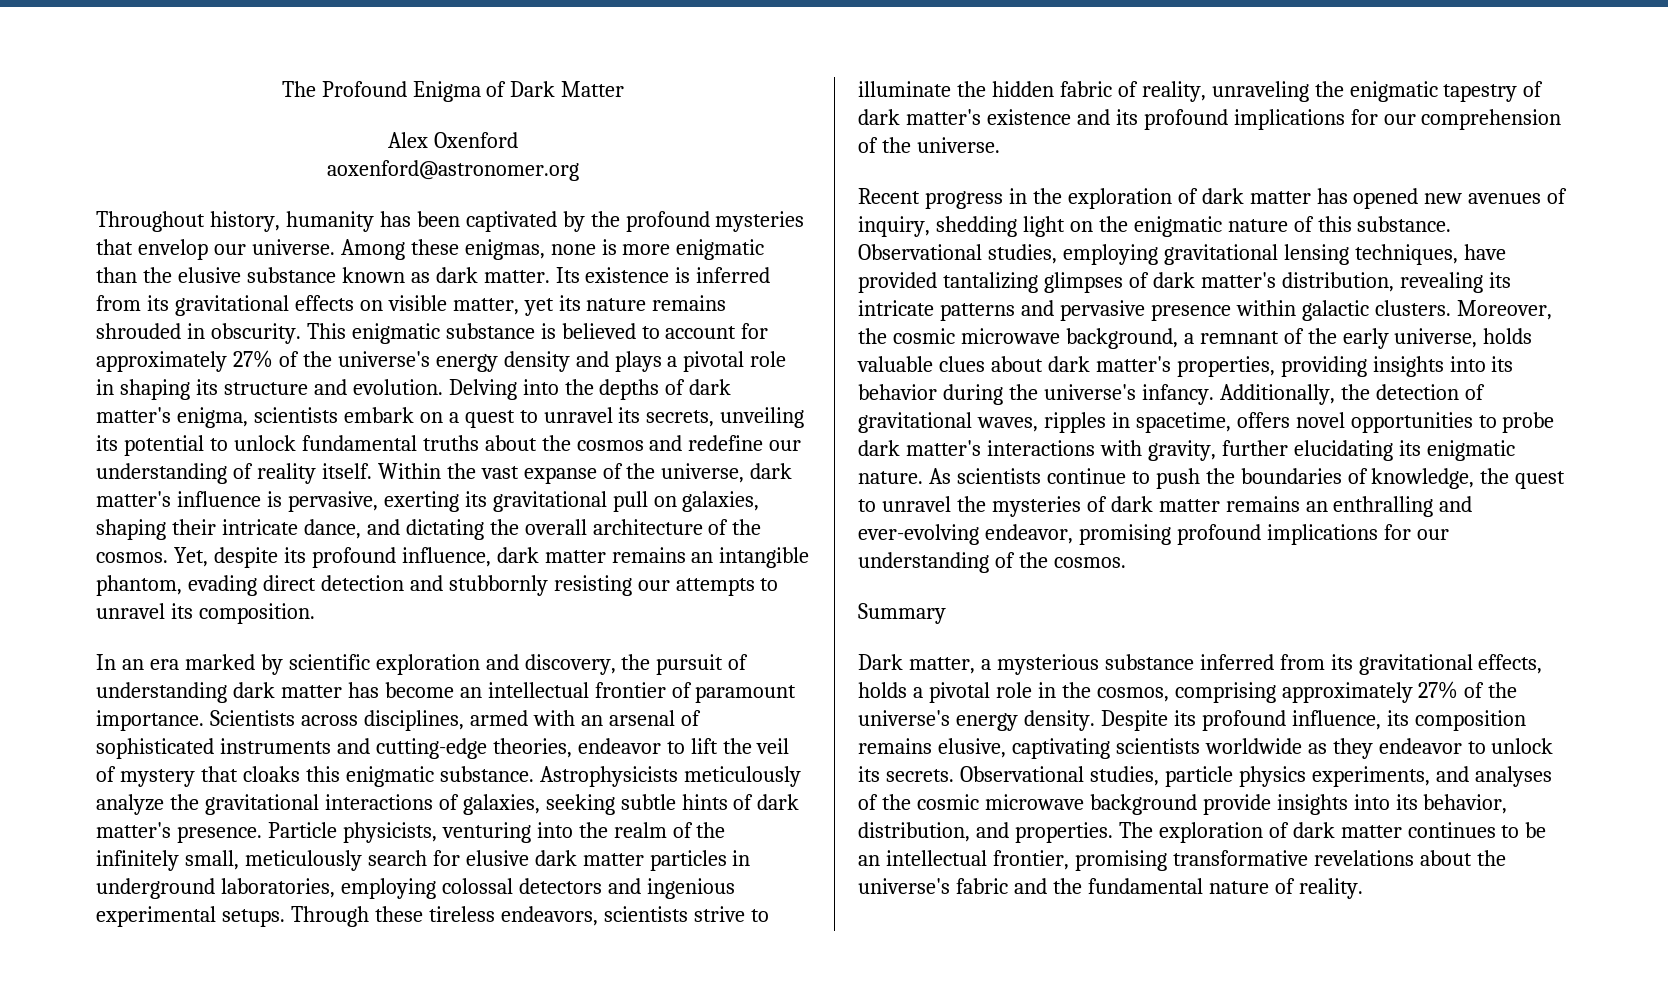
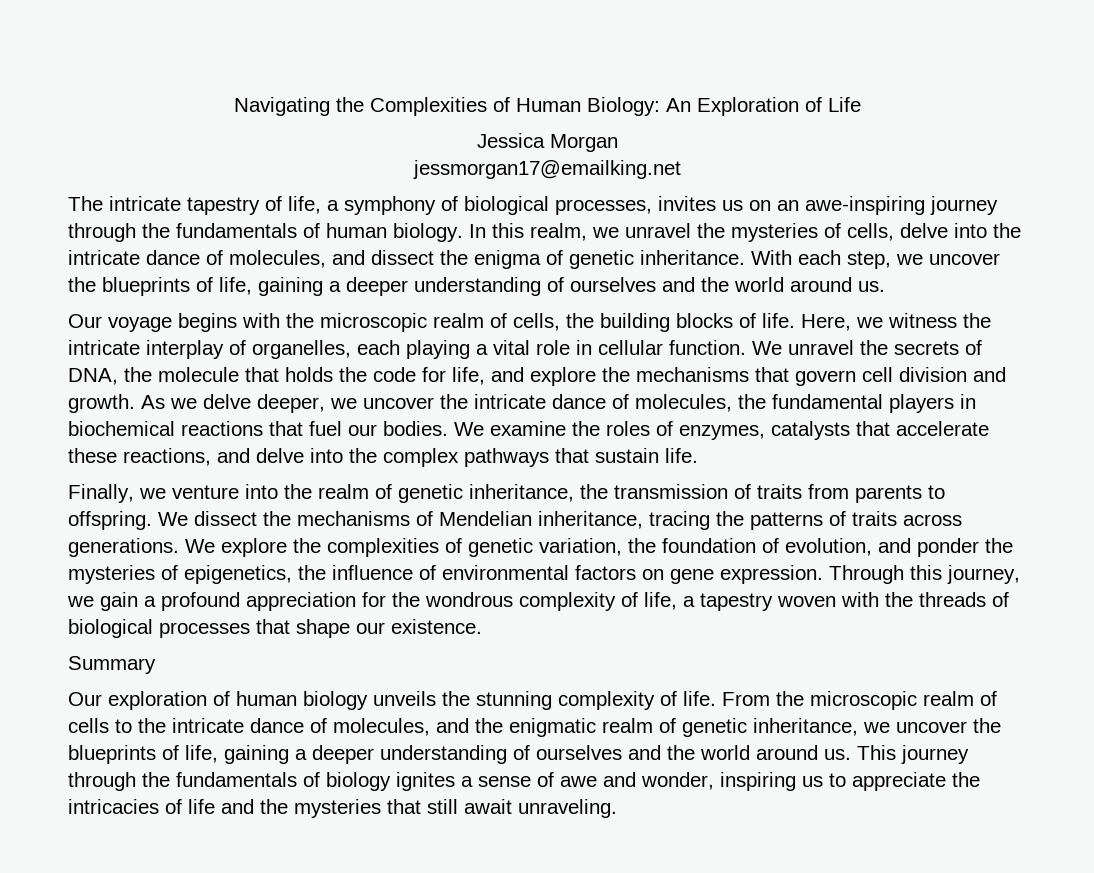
- The Profound Enigma of Dark Matter
- Alex Oxenford
- aoxenford@astronomer.org
- Throughout history, humanity has been captivated by the profound mysteries that envelop our universe. Among these enigmas, none is more enigmatic than the elusive substance known as dark matter. Its existence is inferred from its gravitational effects on visible matter, yet its nature remains shrouded in obscurity. This enigmatic substance is believed to account for approximately 27% of the universe's energy density and plays a pivotal role in shaping its structure and evolution. Delving into the depths of dark matter's enigma, scientists embark on a quest to unravel its secrets, unveiling its potential to unlock fundamental truths about the cosmos and redefine our understanding of reality itself. Within the vast expanse of the universe, dark matter's influence is pervasive, exerting its gravitational pull on galaxies, shaping their intricate dance, and dictating the overall architecture of the cosmos. Yet, despite its profound influence, dark matter remains an intangible phantom, evading direct detection and stubbornly resisting our attempts to unravel its composition.
- In an era marked by scientific exploration and discovery, the pursuit of understanding dark matter has become an intellectual frontier of paramount importance. Scientists across disciplines, armed with an arsenal of sophisticated instruments and cutting-edge theories, endeavor to lift the veil of mystery that cloaks this enigmatic substance. Astrophysicists meticulously analyze the gravitational interactions of galaxies, seeking subtle hints of dark matter's presence. Particle physicists, venturing into the realm of the infinitely small, meticulously search for elusive dark matter particles in underground laboratories, employing colossal detectors and ingenious experimental setups. Through these tireless endeavors, scientists strive to illuminate the hidden fabric of reality, unraveling the enigmatic tapestry of dark matter's existence and its profound implications for our comprehension of the universe.
- Recent progress in the exploration of dark matter has opened new avenues of inquiry, shedding light on the enigmatic nature of this substance. Observational studies, employing gravitational lensing techniques, have provided tantalizing glimpses of dark matter's distribution, revealing its intricate patterns and pervasive presence within galactic clusters. Moreover, the cosmic microwave background, a remnant of the early universe, holds valuable clues about dark matter's properties, providing insights into its behavior during the universe's infancy. Additionally, the detection of gravitational waves, ripples in spacetime, offers novel opportunities to probe dark matter's interactions with gravity, further elucidating its enigmatic nature. As scientists continue to push the boundaries of knowledge, the quest to unravel the mysteries of dark matter remains an enthralling and ever-evolving endeavor, promising profound implications for our understanding of the cosmos.
+ Navigating the Complexities of Human Biology: An Exploration of Life
+ Jessica Morgan
+ jessmorgan17@emailking.net
+ The intricate tapestry of life, a symphony of biological processes, invites us on an awe-inspiring journey through the fundamentals of human biology. In this realm, we unravel the mysteries of cells, delve into the intricate dance of molecules, and dissect the enigma of genetic inheritance. With each step, we uncover the blueprints of life, gaining a deeper understanding of ourselves and the world around us.
+ Our voyage begins with the microscopic realm of cells, the building blocks of life. Here, we witness the intricate interplay of organelles, each playing a vital role in cellular function. We unravel the secrets of DNA, the molecule that holds the code for life, and explore the mechanisms that govern cell division and growth. As we delve deeper, we uncover the intricate dance of molecules, the fundamental players in biochemical reactions that fuel our bodies. We examine the roles of enzymes, catalysts that accelerate these reactions, and delve into the complex pathways that sustain life.
+ Finally, we venture into the realm of genetic inheritance, the transmission of traits from parents to offspring. We dissect the mechanisms of Mendelian inheritance, tracing the patterns of traits across generations. We explore the complexities of genetic variation, the foundation of evolution, and ponder the mysteries of epigenetics, the influence of environmental factors on gene expression. Through this journey, we gain a profound appreciation for the wondrous complexity of life, a tapestry woven with the threads of biological processes that shape our existence.
  Summary
- Dark matter, a mysterious substance inferred from its gravitational effects, holds a pivotal role in the cosmos, comprising approximately 27% of the universe's energy density. Despite its profound influence, its composition remains elusive, captivating scientists worldwide as they endeavor to unlock its secrets. Observational studies, particle physics experiments, and analyses of the cosmic microwave background provide insights into its behavior, distribution, and properties. The exploration of dark matter continues to be an intellectual frontier, promising transformative revelations about the universe's fabric and the fundamental nature of reality.
+ Our exploration of human biology unveils the stunning complexity of life. From the microscopic realm of cells to the intricate dance of molecules, and the enigmatic realm of genetic inheritance, we uncover the blueprints of life, gaining a deeper understanding of ourselves and the world around us. This journey through the fundamentals of biology ignites a sense of awe and wonder, inspiring us to appreciate the intricacies of life and the mysteries that still await unraveling.

